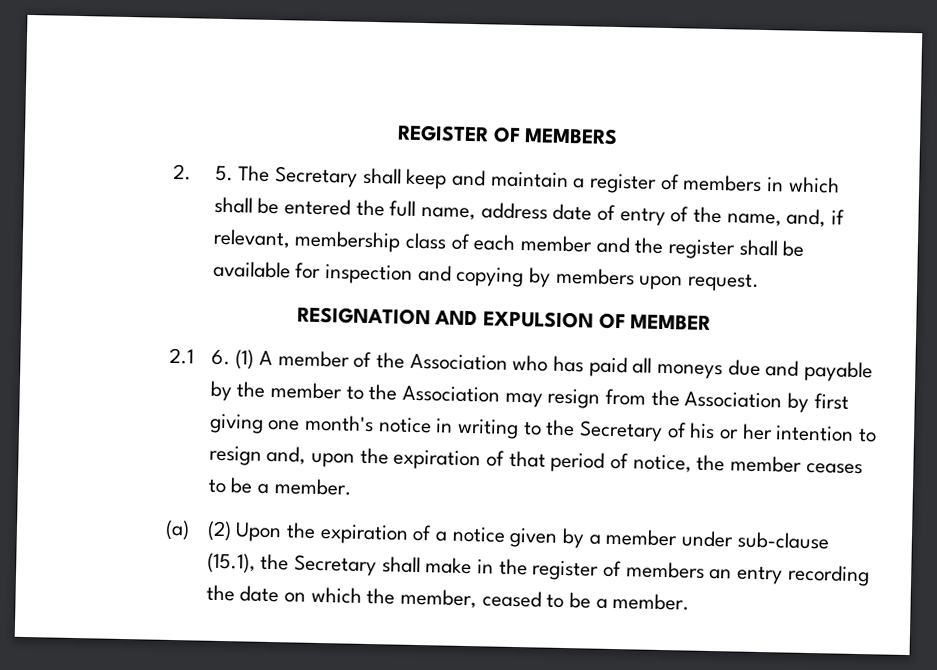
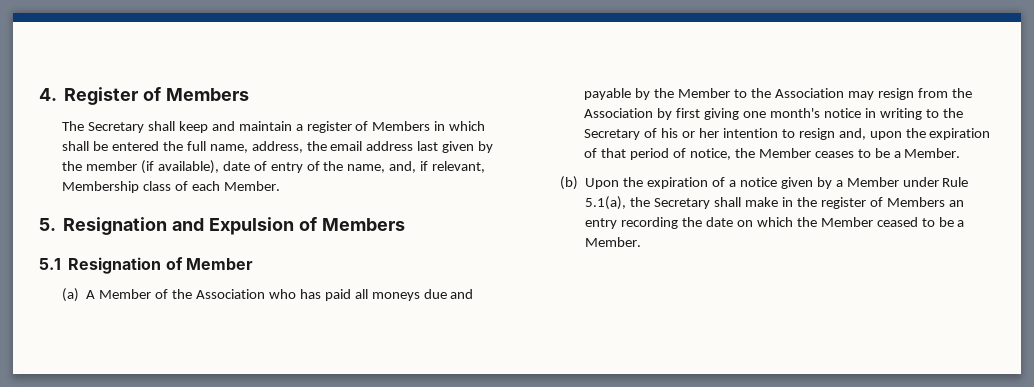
- REGISTER OF MEMBERS
- 2. 5. The Secretary shall keep and maintain a register of members in which shall be entered the full name, address date of entry of the name, and, if relevant, membership class of each member and the register shall be available for inspection and copying by members upon request.
- RESIGNATION AND EXPULSION OF MEMBER
- 2.1 6. (1) A member of the Association who has paid all moneys due and payable by the member to the Association may resign from the Association by first giving one month's notice in writing to the Secretary of his or her intention to resign and, upon the expiration of that period of notice, the member ceases to be a member.
- (a) (2) Upon the expiration of a notice given by a member under sub-clause (15.1), the Secretary shall make in the register of members an entry recording the date on which the member, ceased to be a member.
+ 4. Register of Members
+ The Secretary shall keep and maintain a register of Members in which shall be entered the full name, address, the email address last given by the member (if available), date of entry of the name, and, if relevant, Membership class of each Member.
+ 5. Resignation and Expulsion of Members
+ 5.1 Resignation of Member
+ (a) A Member of the Association who has paid all moneys due and payable by the Member to the Association may resign from the Association by first giving one month's notice in writing to the Secretary of his or her intention to resign and, upon the expiration of that period of notice, the Member ceases to be a Member.
+ (b) Upon the expiration of a notice given by a Member under Rule 5.1(a), the Secretary shall make in the register of Members an entry recording the date on which the Member ceased to be a Member.

